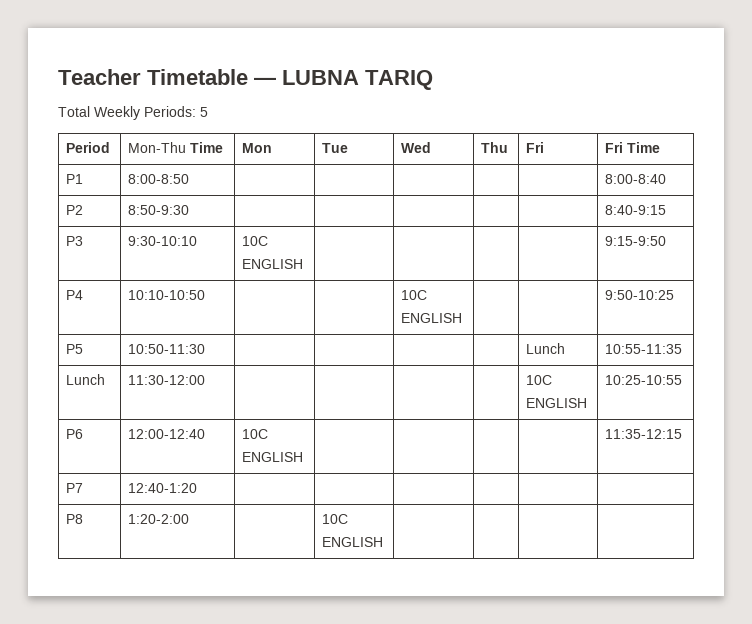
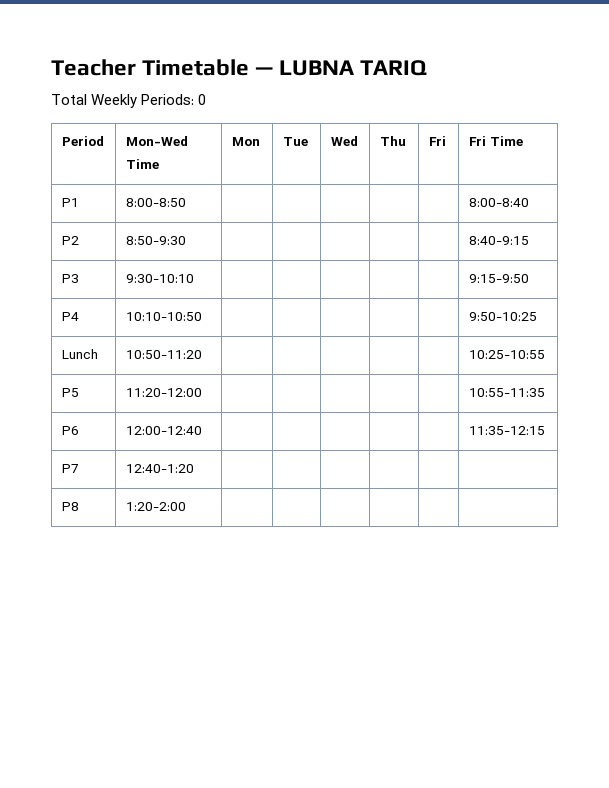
- Total Weekly Periods: 5
+ Total Weekly Periods: 0
- Period | Mon-Thu Time | Mon | Tue | Wed | Thu | Fri | Fri Time
+ Period | Mon-Wed Time | Mon | Tue | Wed | Thu | Fri | Fri Time
- P3 | 9:30-10:10 | 10C
- ENGLISH | | | | | 9:15-9:50
+ P3 | 9:30-10:10 | | | | | | 9:15-9:50
- P4 | 10:10-10:50 | | | 10C
- ENGLISH | | | 9:50-10:25
+ P4 | 10:10-10:50 | | | | | | 9:50-10:25
- P5 | 10:50-11:30 | | | | | Lunch | 10:55-11:35
- Lunch | 11:30-12:00 | | | | | 10C
- ENGLISH | 10:25-10:55
+ Lunch | 10:50-11:20 | | | | | | 10:25-10:55
+ P5 | 11:20-12:00 | | | | | | 10:55-11:35
- P6 | 12:00-12:40 | 10C
- ENGLISH | | | | | 11:35-12:15
+ P6 | 12:00-12:40 | | | | | | 11:35-12:15
- P8 | 1:20-2:00 | | 10C
- ENGLISH | | | |
+ P8 | 1:20-2:00 | | | | | |

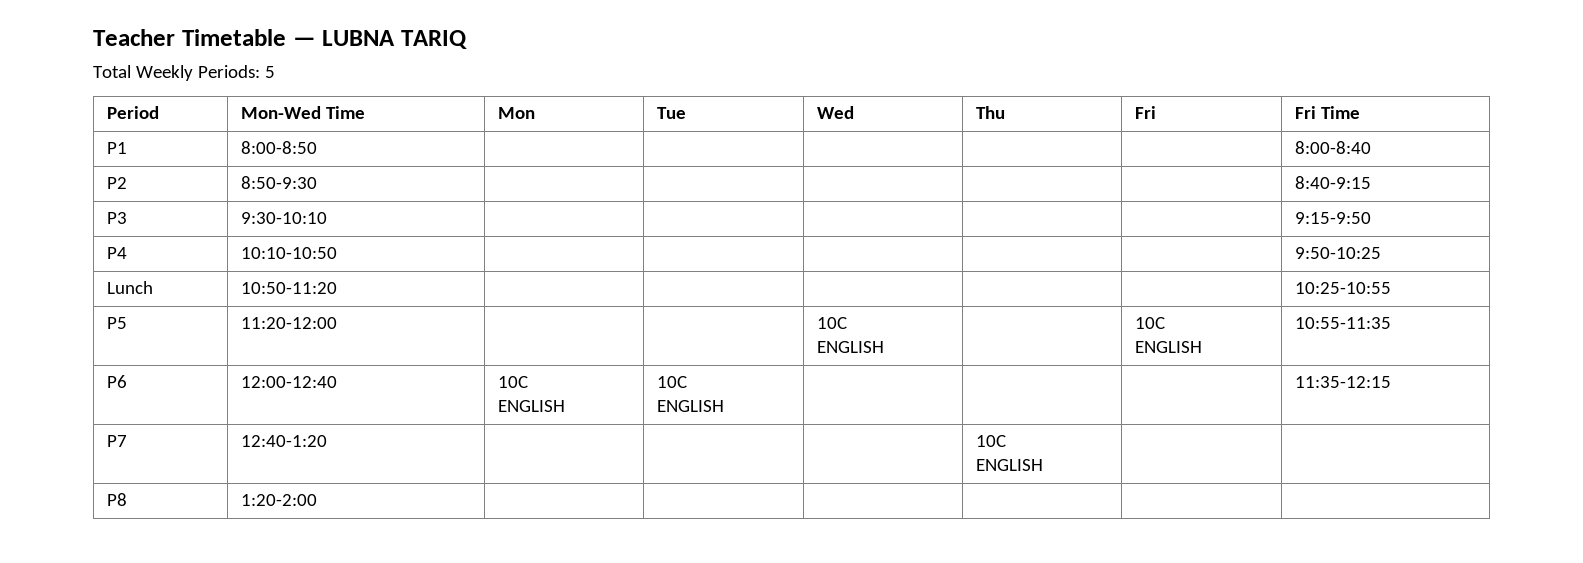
- Total Weekly Periods: 0
+ Total Weekly Periods: 5
- P5 | 11:20-12:00 | | | | | | 10:55-11:35
+ P5 | 11:20-12:00 | | | 10C
+ ENGLISH | | 10C
+ ENGLISH | 10:55-11:35
- P6 | 12:00-12:40 | | | | | | 11:35-12:15
+ P6 | 12:00-12:40 | 10C
+ ENGLISH | 10C
+ ENGLISH | | | | 11:35-12:15
- P7 | 12:40-1:20 | | | | | |
+ P7 | 12:40-1:20 | | | | 10C
+ ENGLISH | |

